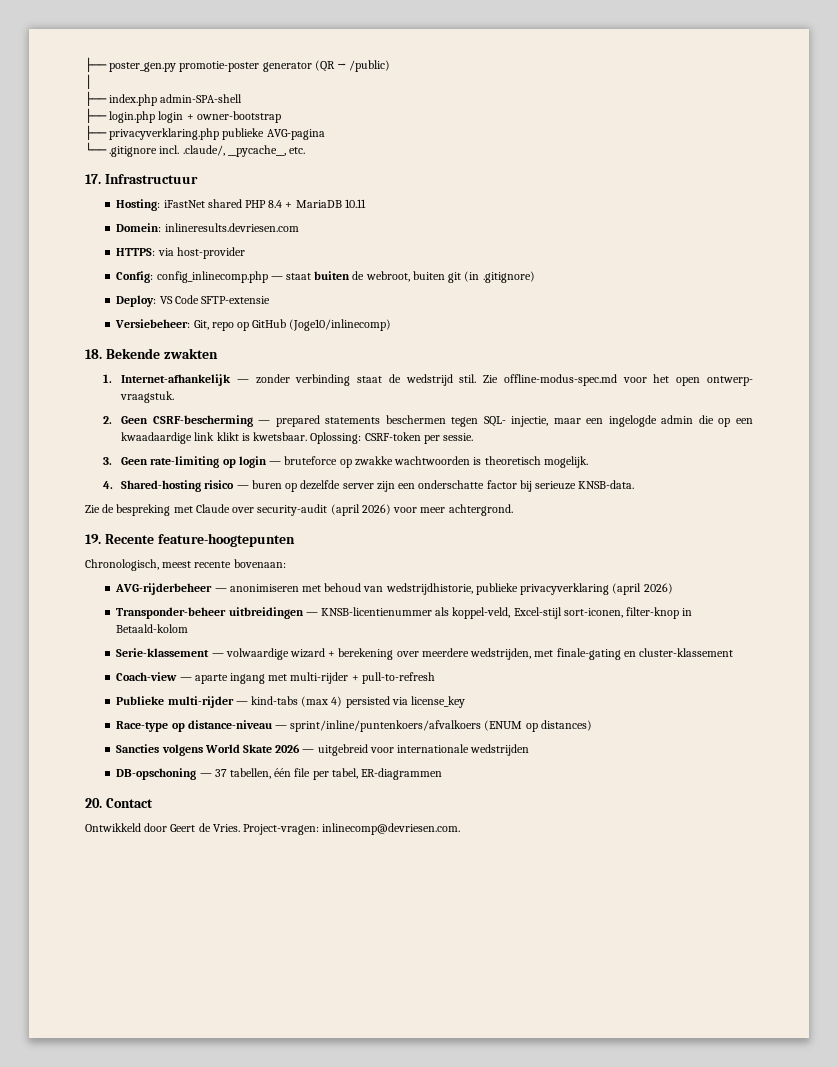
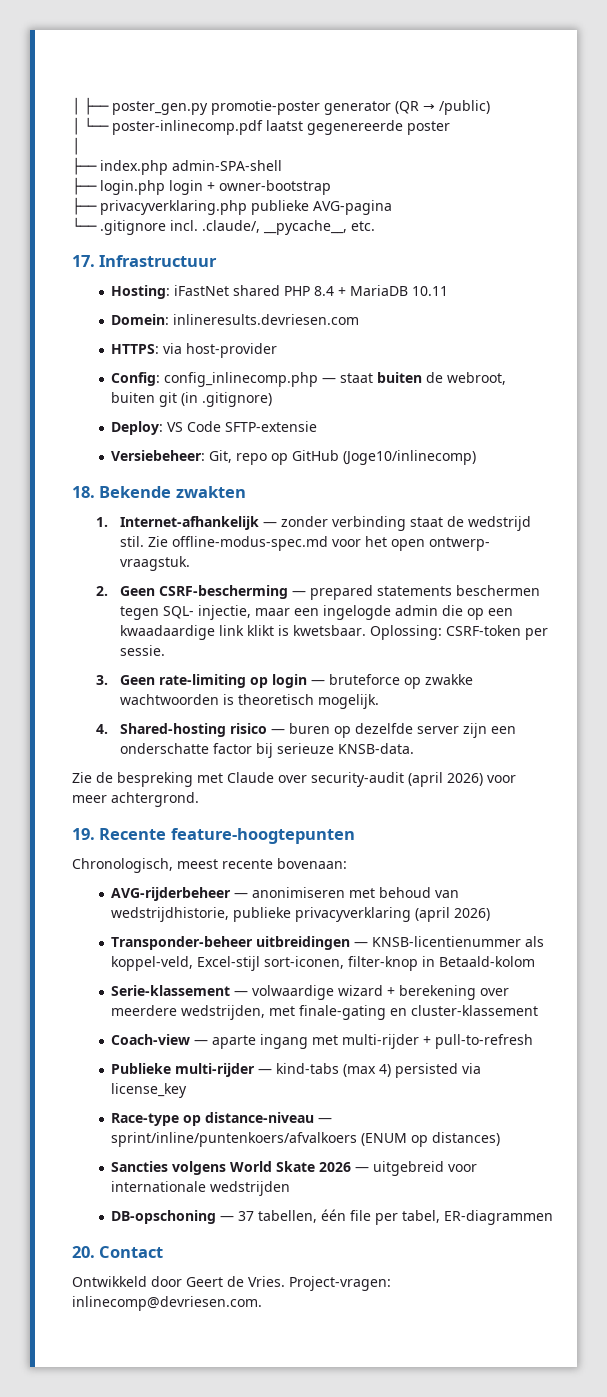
- ├── poster_gen.py promotie-poster generator (QR → /public)
+ │ ├── poster_gen.py promotie-poster generator (QR → /public)
+ │ └── poster-inlinecomp.pdf laatst gegenereerde poster

